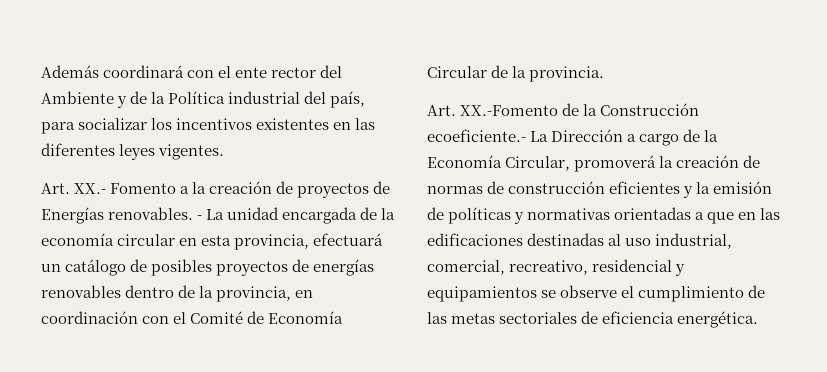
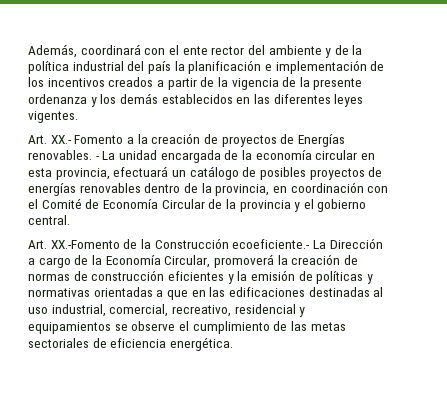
- Además coordinará con el ente rector del Ambiente y de la Política industrial del país, para socializar los incentivos existentes en las diferentes leyes vigentes.
+ Además, coordinará con el ente rector del ambiente y de la política industrial del país la planificación e implementación de los incentivos creados a partir de la vigencia de la presente ordenanza y los demás establecidos en las diferentes leyes vigentes.
- - La unidad encargada de la economía circular en esta provincia, efectuará un catálogo de posibles proyectos de energías renovables dentro de la provincia, en coordinación con el Comité de Economía Circular de la provincia.
+ - La unidad encargada de la economía circular en esta provincia, efectuará un catálogo de posibles proyectos de energías renovables dentro de la provincia, en coordinación con el Comité de Economía Circular de la provincia y el gobierno central.

